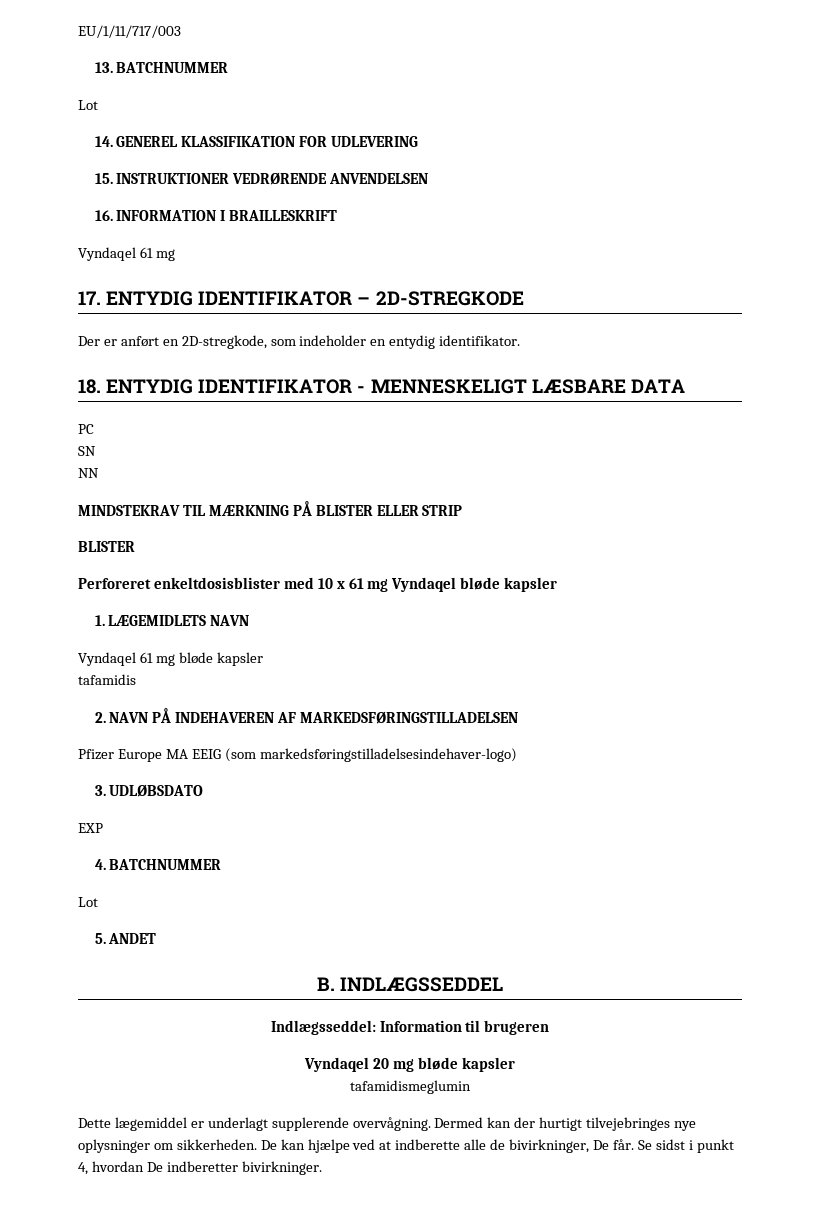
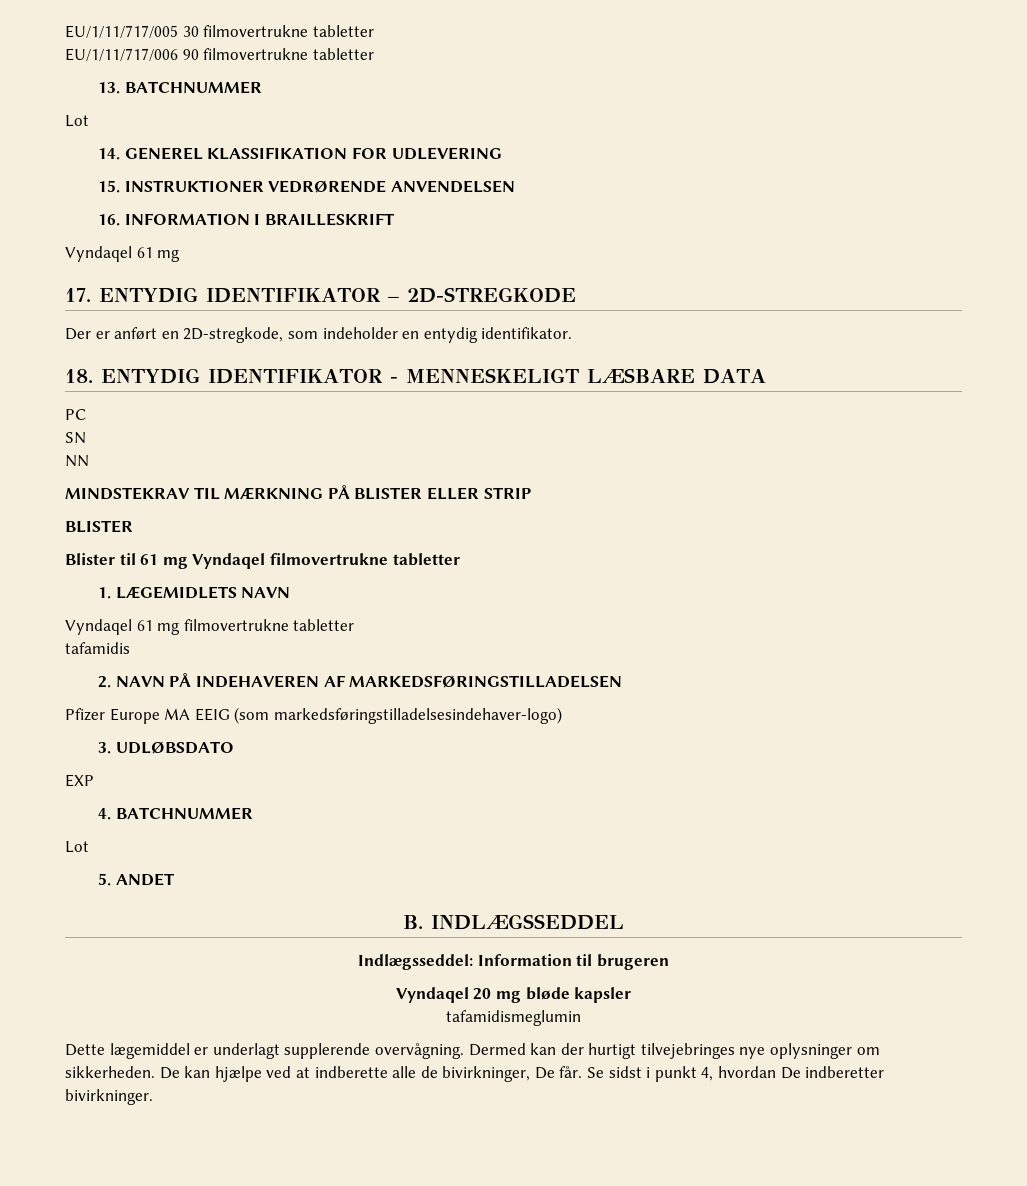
- EU/1/11/717/003
+ EU/1/11/717/005 30 filmovertrukne tabletter
+ EU/1/11/717/006 90 filmovertrukne tabletter
- Perforeret enkeltdosisblister med 10 x 61 mg Vyndaqel bløde kapsler
+ Blister til 61 mg Vyndaqel filmovertrukne tabletter
- Vyndaqel 61 mg bløde kapsler
+ Vyndaqel 61 mg filmovertrukne tabletter

